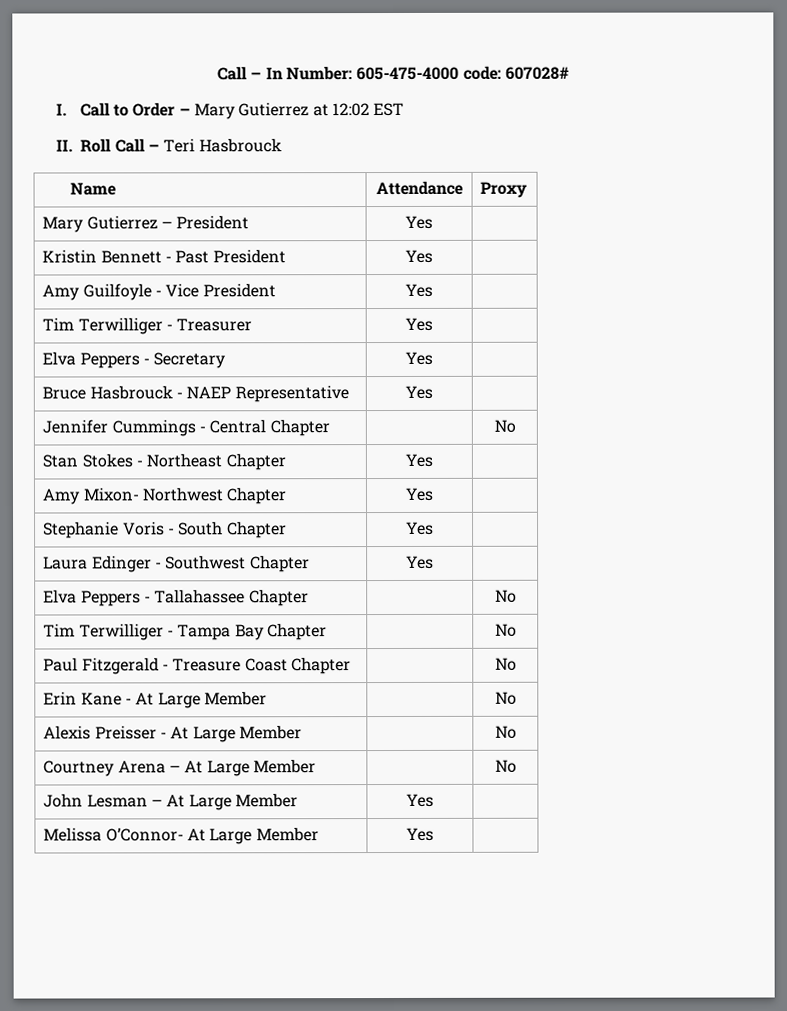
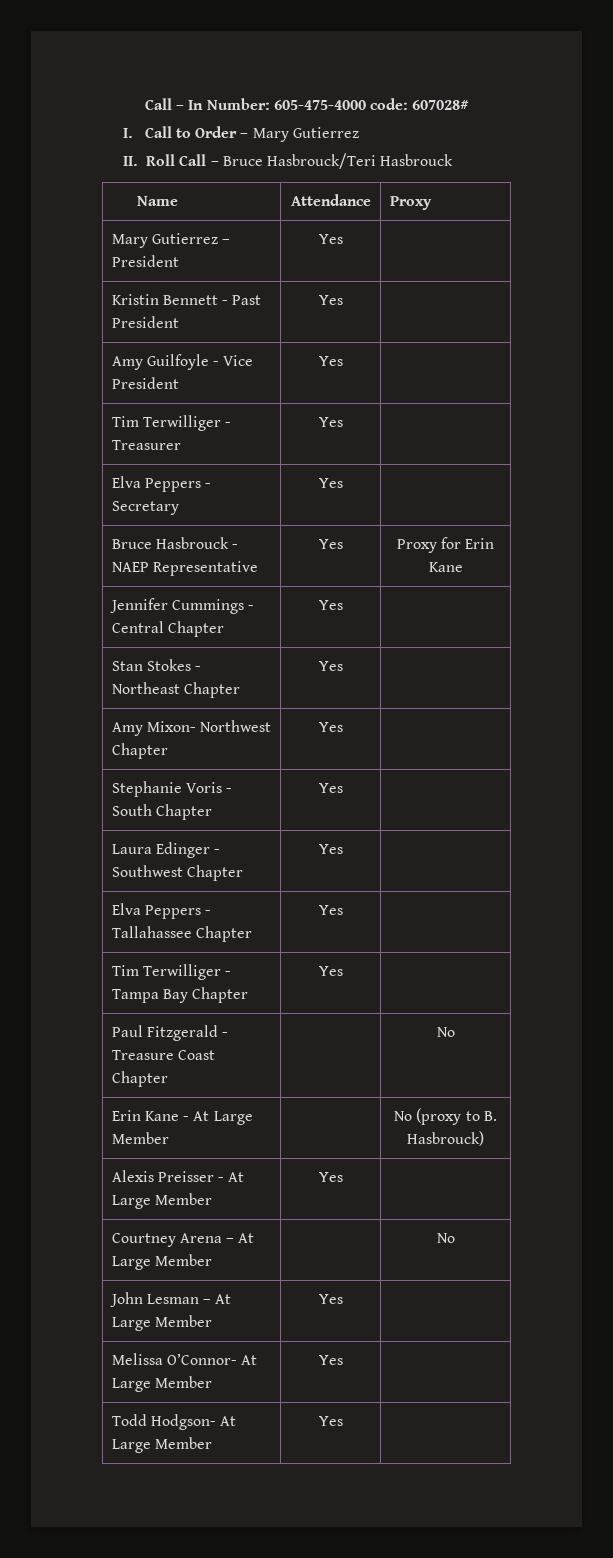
- I. Call to Order – Mary Gutierrez at 12:02 EST
+ I. Call to Order – Mary Gutierrez
- II. Roll Call – Teri Hasbrouck
+ II. Roll Call – Bruce Hasbrouck/Teri Hasbrouck
- Bruce Hasbrouck - NAEP Representative | Yes |
+ Bruce Hasbrouck - NAEP Representative | Yes | Proxy for Erin Kane
- Jennifer Cummings - Central Chapter | | No
+ Jennifer Cummings - Central Chapter | Yes |
- Elva Peppers - Tallahassee Chapter | | No
+ Elva Peppers - Tallahassee Chapter | Yes |
- Tim Terwilliger - Tampa Bay Chapter | | No
+ Tim Terwilliger - Tampa Bay Chapter | Yes |
- Erin Kane - At Large Member | | No
+ Erin Kane - At Large Member | | No (proxy to B. Hasbrouck)
- Alexis Preisser - At Large Member | | No
+ Alexis Preisser - At Large Member | Yes |
+ Todd Hodgson- At Large Member | Yes |

